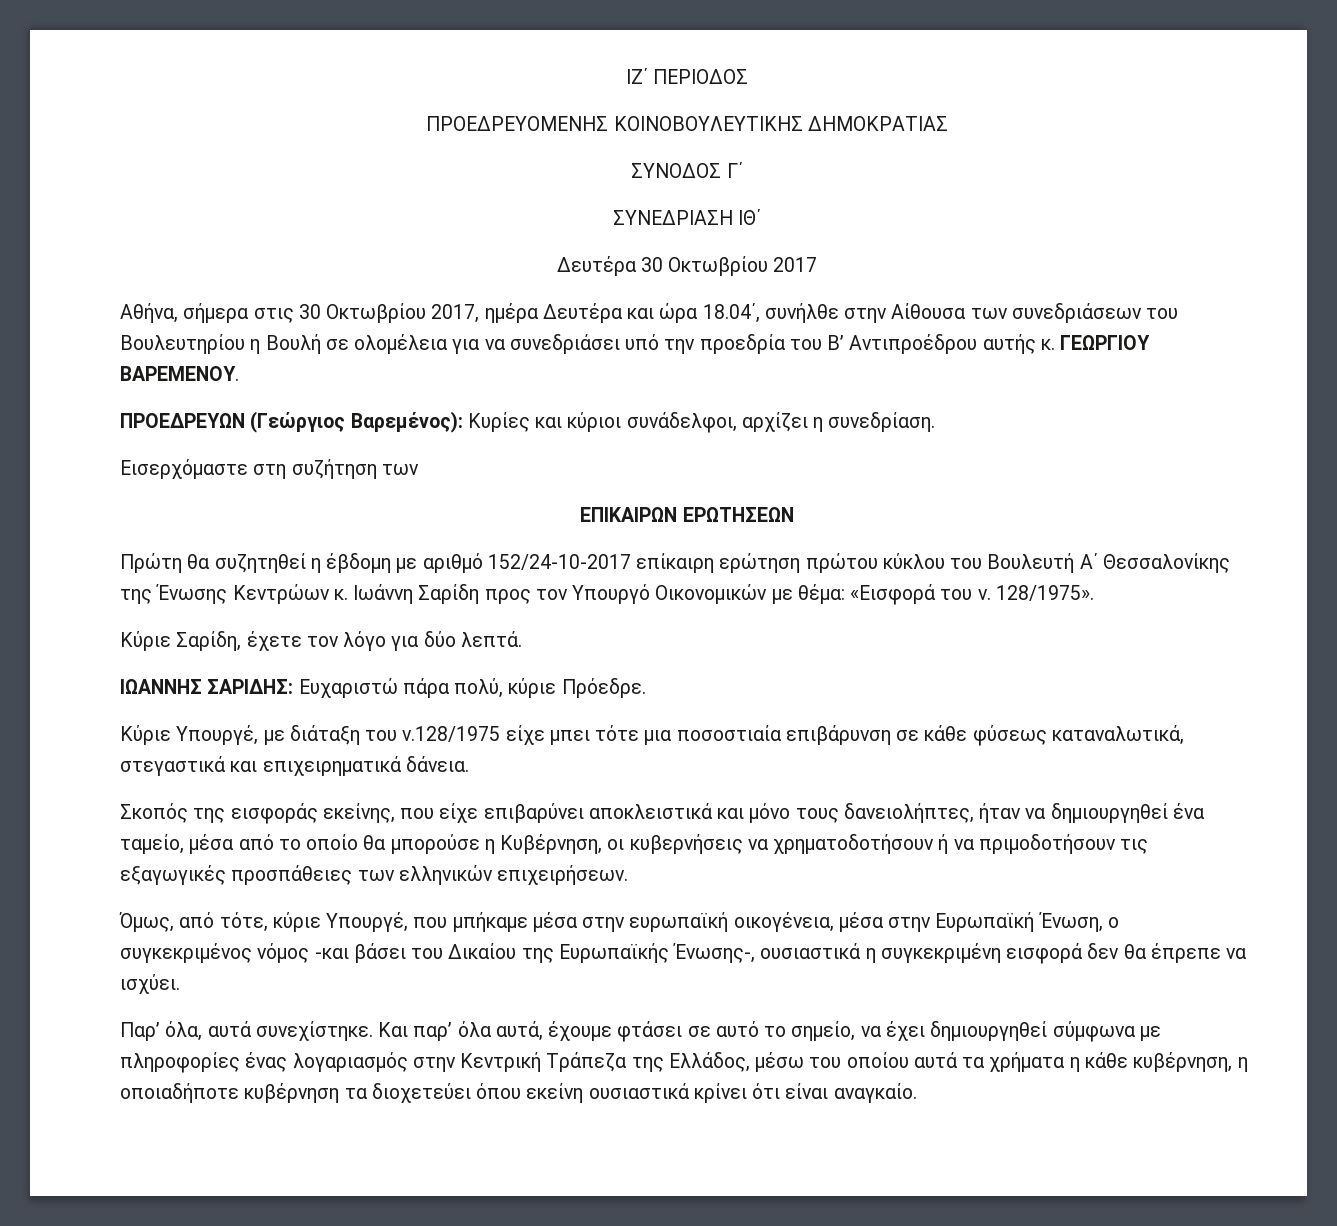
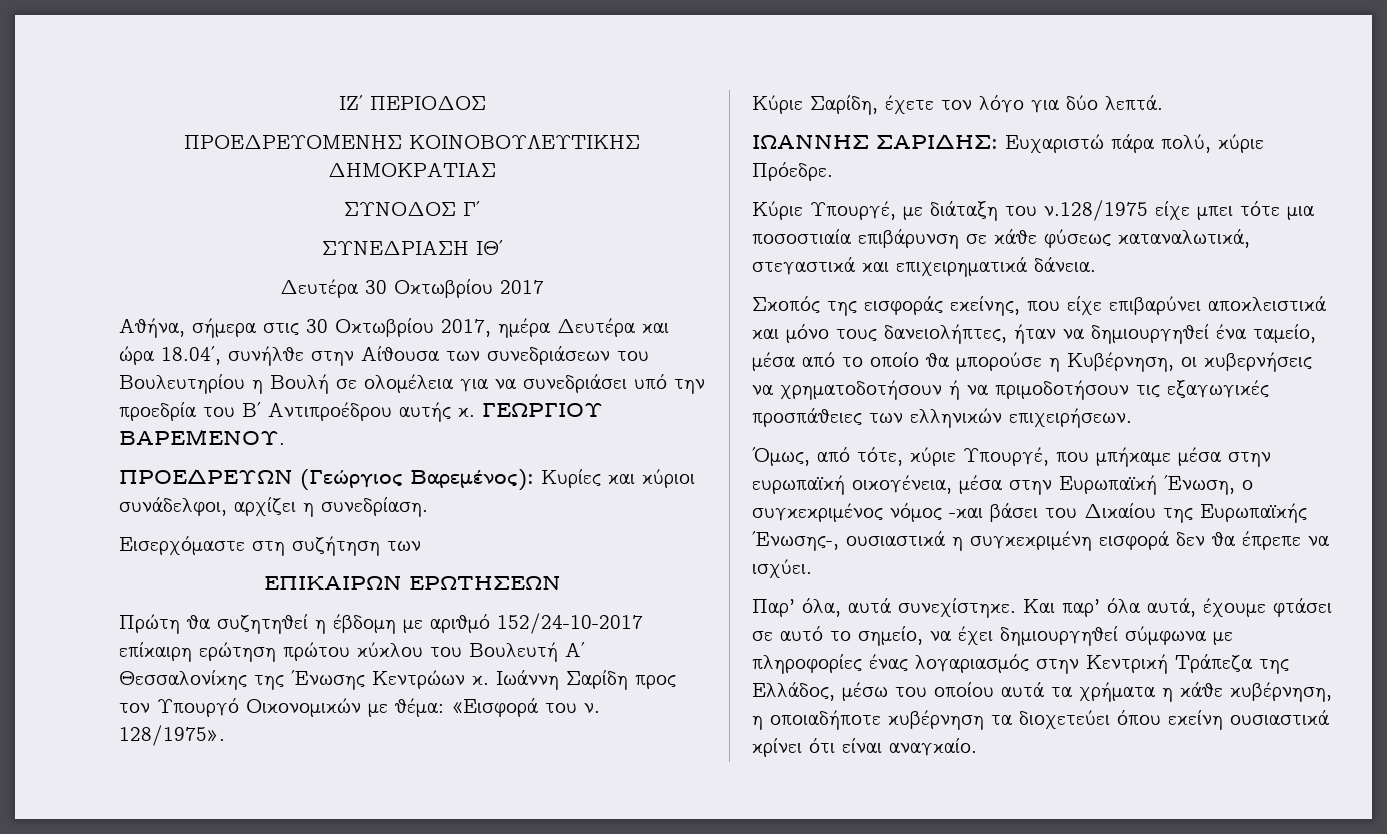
- Αθήνα, σήμερα στις 30 Οκτωβρίου 2017, ημέρα Δευτέρα και ώρα 18.04΄, συνήλθε στην Αίθουσα των συνεδριάσεων του Βουλευτηρίου η Βουλή σε ολομέλεια για να συνεδριάσει υπό την προεδρία του Β’ Αντιπροέδρου αυτής κ.
+ Αθήνα, σήμερα στις 30 Οκτωβρίου 2017, ημέρα Δευτέρα και ώρα 18.04΄, συνήλθε στην Αίθουσα των συνεδριάσεων του Βουλευτηρίου η Βουλή σε ολομέλεια για να συνεδριάσει υπό την προεδρία του Β΄ Αντιπροέδρου αυτής κ.

